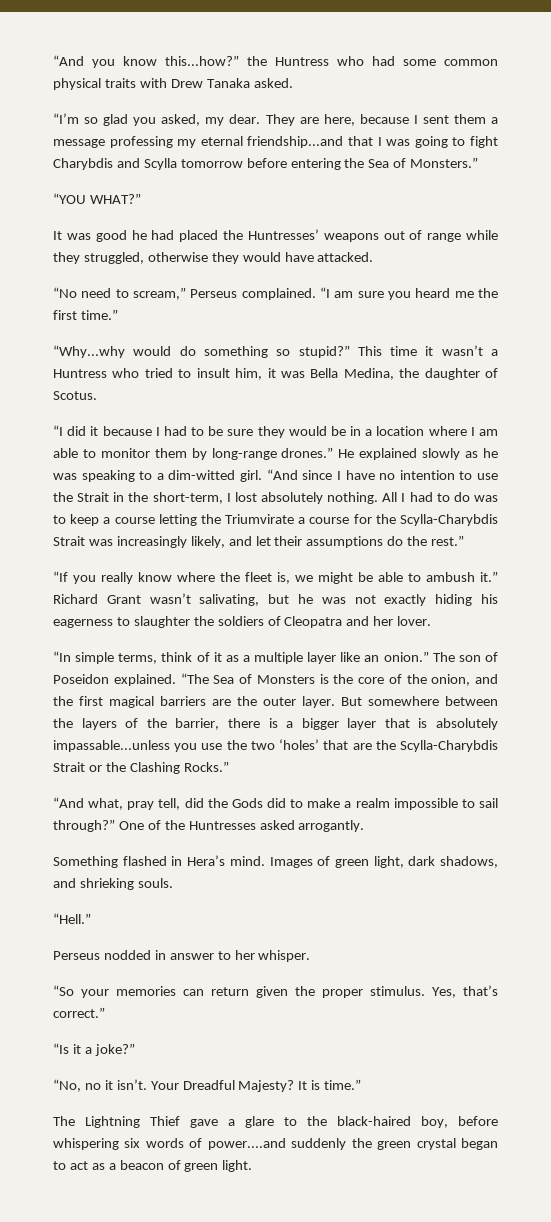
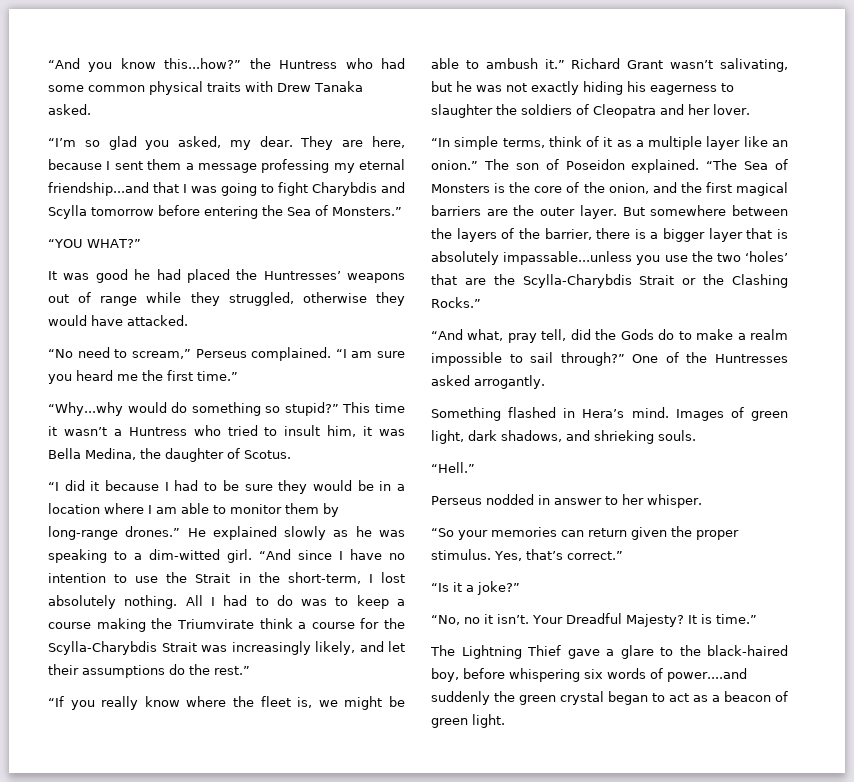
- All I had to do was to keep a course letting the Triumvirate a course for the Scylla-Charybdis Strait was increasingly likely, and let their assumptions do the rest.”
+ All I had to do was to keep a course making the Triumvirate think a course for the Scylla-Charybdis Strait was increasingly likely, and let their assumptions do the rest.”
- “And what, pray tell, did the Gods did to make a realm impossible to sail through?”
+ “And what, pray tell, did the Gods do to make a realm impossible to sail through?”

